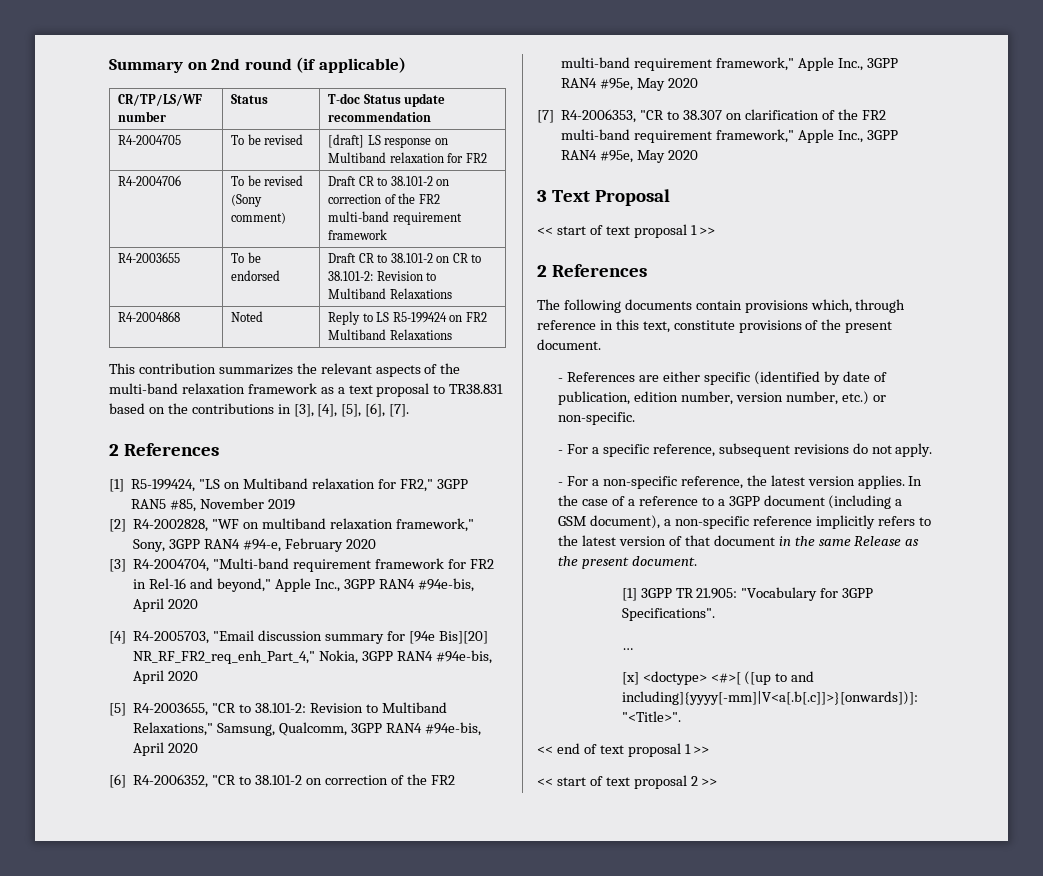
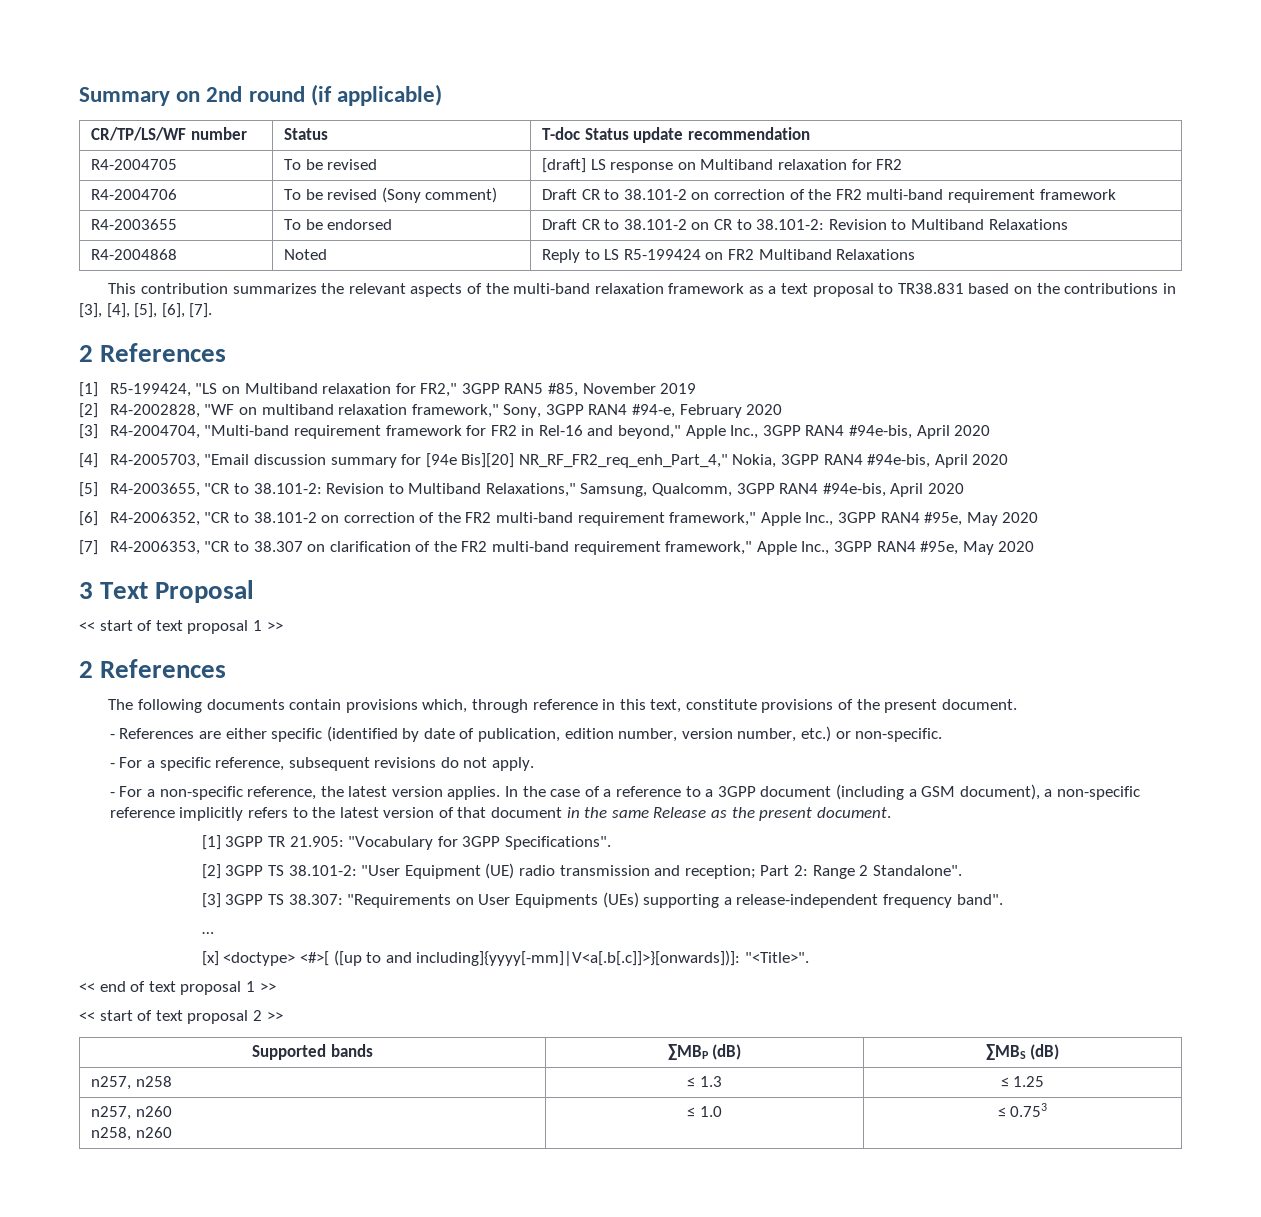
+ [2] 3GPP TS 38.101-2: "User Equipment (UE) radio transmission and reception; Part 2: Range 2 Standalone".
+ [3] 3GPP TS 38.307: "Requirements on User Equipments (UEs) supporting a release-independent frequency band".
+ Supported bands | ∑MBP (dB) | ∑MBS (dB)
+ n257, n258 | ≤ 1.3 | ≤ 1.25
+ n257, n260
+ n258, n260 | ≤ 1.0 | ≤ 0.753

